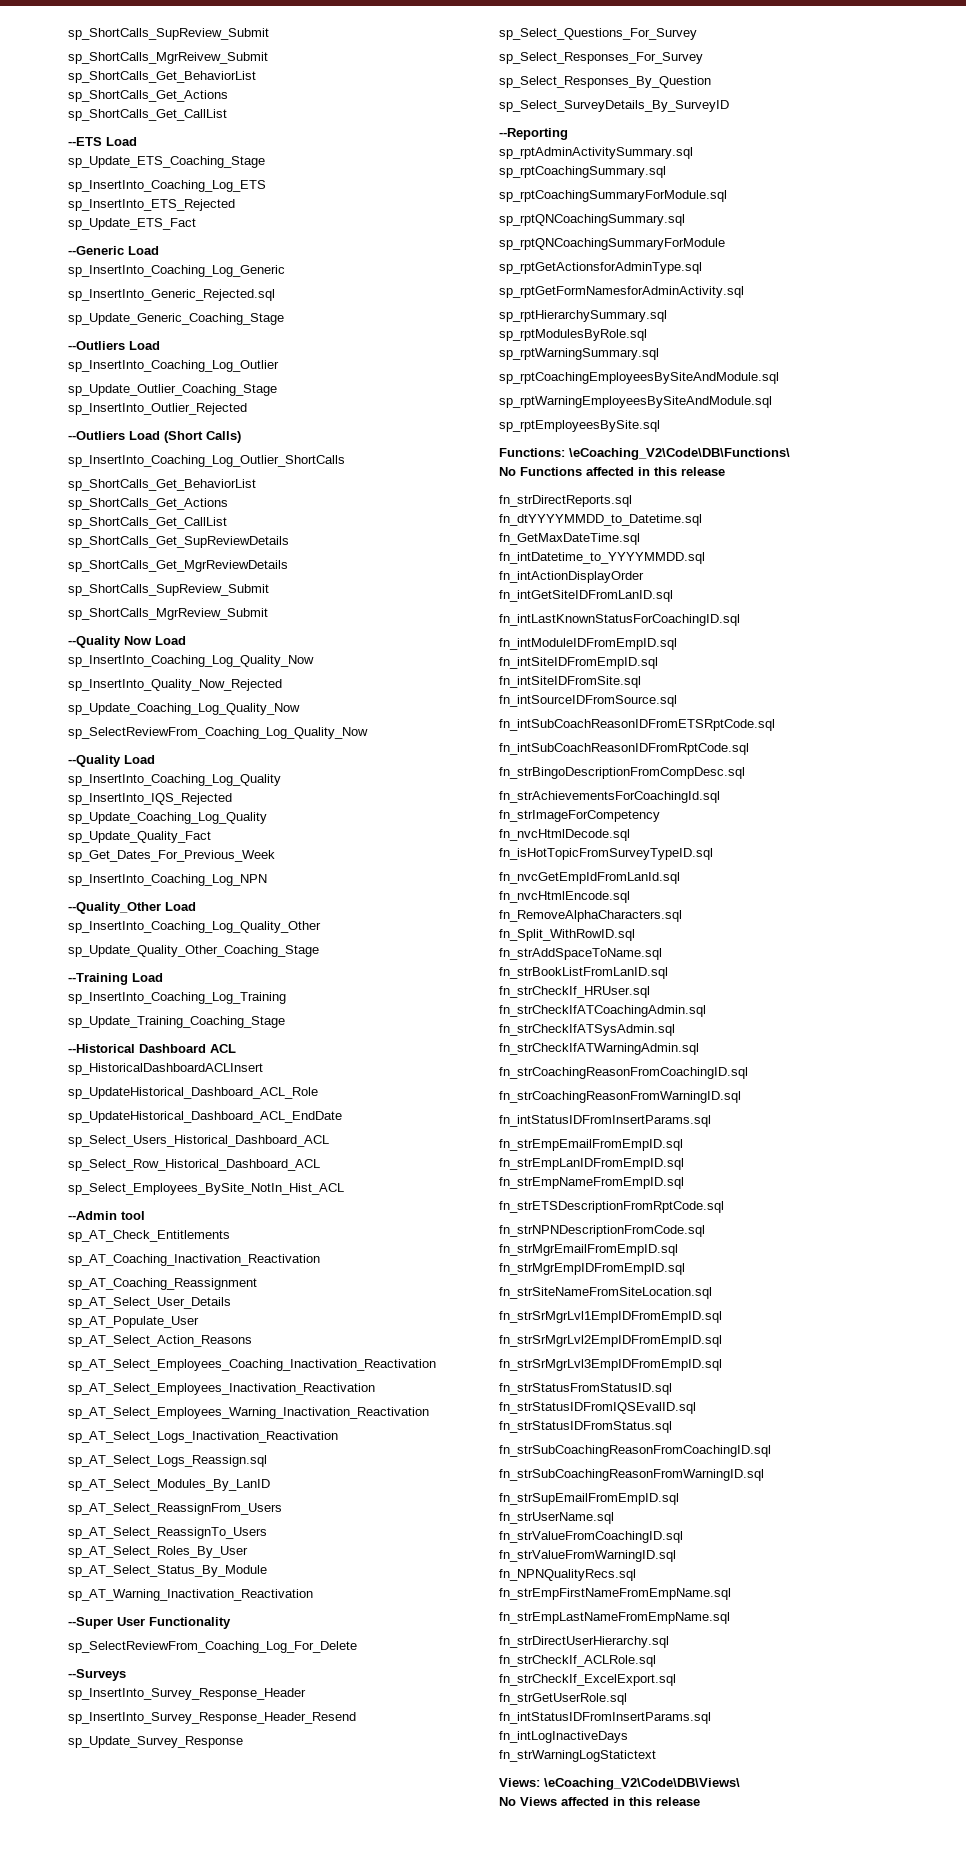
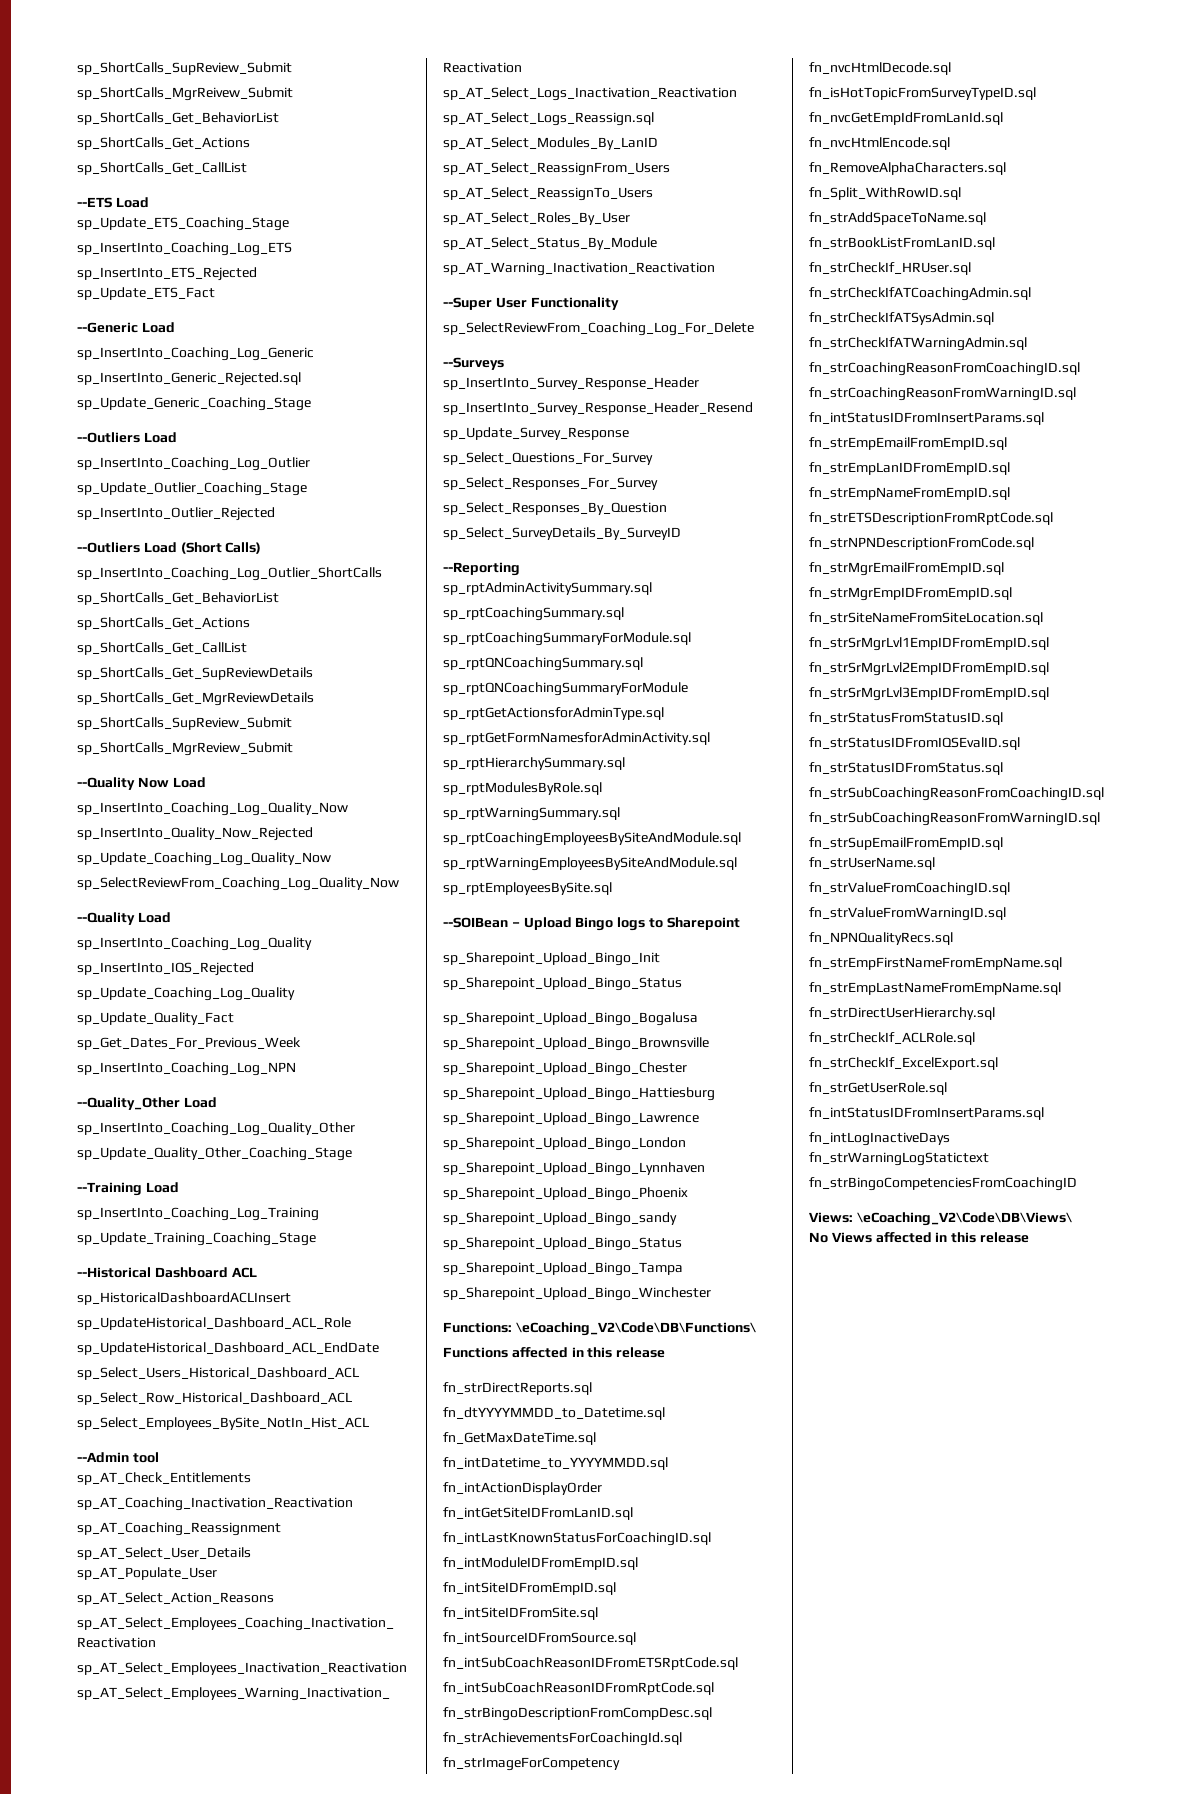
+ --SOIBean – Upload Bingo logs to Sharepoint
+ sp_Sharepoint_Upload_Bingo_Init
+ sp_Sharepoint_Upload_Bingo_Status
+ sp_Sharepoint_Upload_Bingo_Bogalusa
+ sp_Sharepoint_Upload_Bingo_Brownsville
+ sp_Sharepoint_Upload_Bingo_Chester
+ sp_Sharepoint_Upload_Bingo_Hattiesburg
+ sp_Sharepoint_Upload_Bingo_Lawrence
+ sp_Sharepoint_Upload_Bingo_London
+ sp_Sharepoint_Upload_Bingo_Lynnhaven
+ sp_Sharepoint_Upload_Bingo_Phoenix
+ sp_Sharepoint_Upload_Bingo_sandy
+ sp_Sharepoint_Upload_Bingo_Status
+ sp_Sharepoint_Upload_Bingo_Tampa
+ sp_Sharepoint_Upload_Bingo_Winchester
- No Functions affected in this release
+ Functions affected in this release
+ fn_strBingoCompetenciesFromCoachingID

